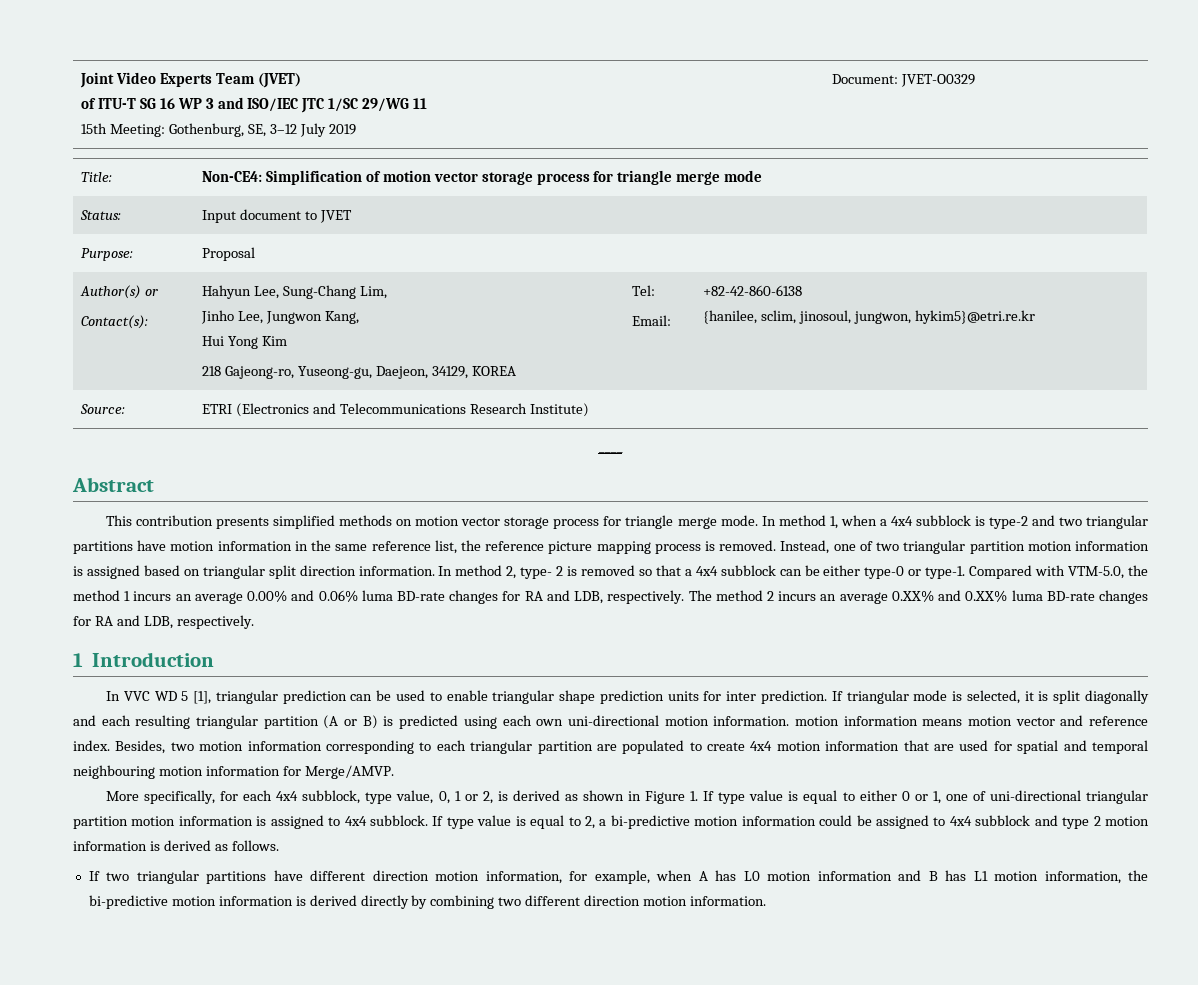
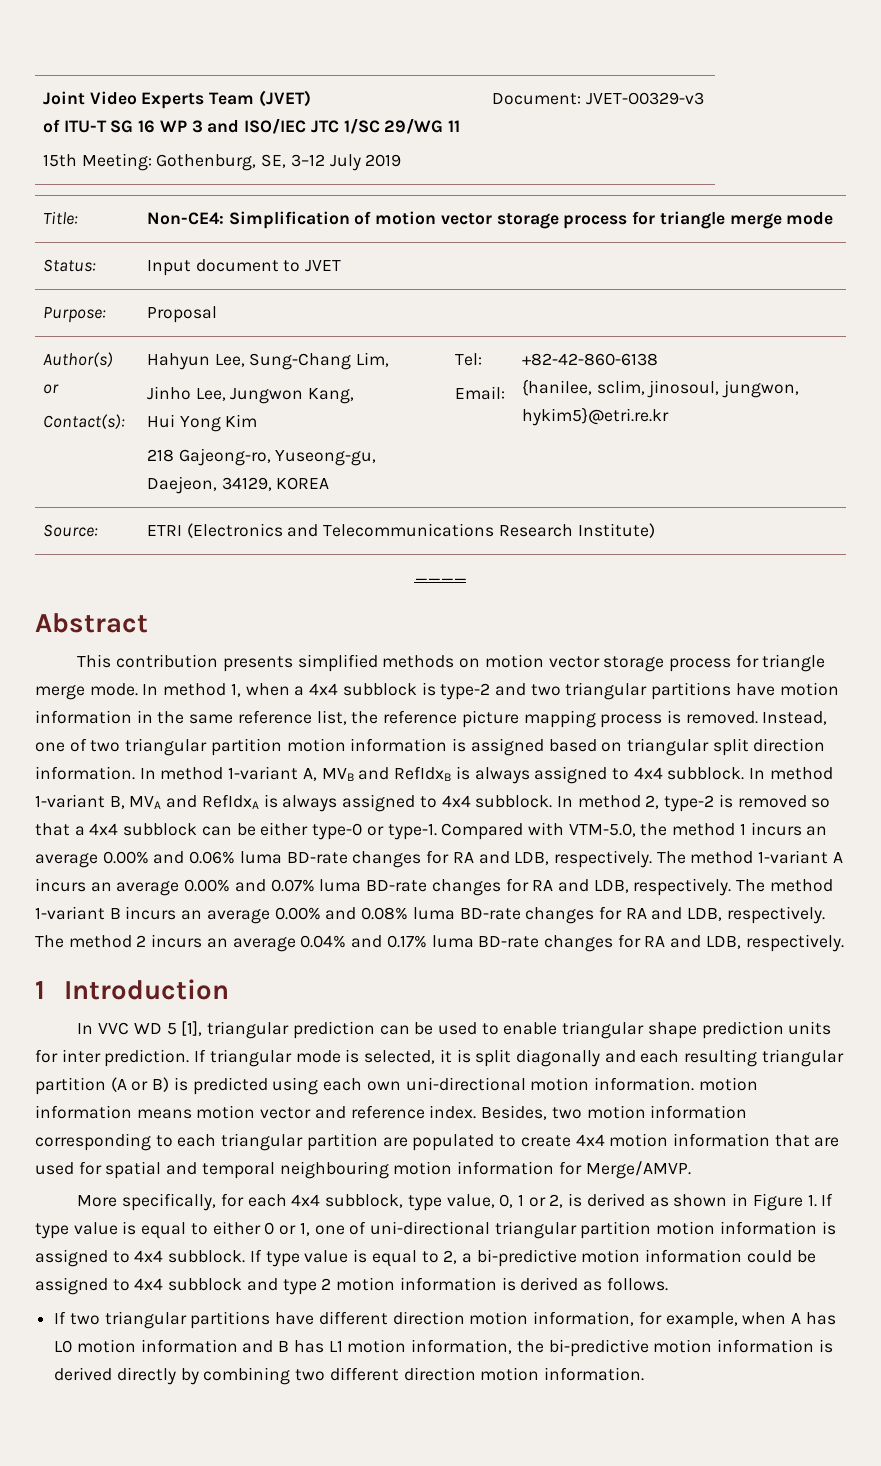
  Joint Video Experts Team (JVET)
  of ITU-T SG 16 WP 3 and ISO/IEC JTC 1/SC 29/WG 11
- 15th Meeting: Gothenburg, SE, 3–12 July 2019 | Document: JVET-O0329
+ 15th Meeting: Gothenburg, SE, 3–12 July 2019 | Document: JVET-O0329-v3
- In method 2, type- 2 is removed so that a 4x4 subblock can be either type-0 or type-1.
+ In method 1-variant A, MVB and RefIdxB is always assigned to 4x4 subblock. In method 1-variant B, MVA and RefIdxA is always assigned to 4x4 subblock. In method 2, type-2 is removed so that a 4x4 subblock can be either type-0 or type-1.
- The method 2 incurs an average 0.XX% and 0.XX% luma BD-rate changes for RA and LDB, respectively.
+ The method 1-variant A incurs an average 0.00% and 0.07% luma BD-rate changes for RA and LDB, respectively. The method 1-variant B incurs an average 0.00% and 0.08% luma BD-rate changes for RA and LDB, respectively. The method 2 incurs an average 0.04% and 0.17% luma BD-rate changes for RA and LDB, respectively.

